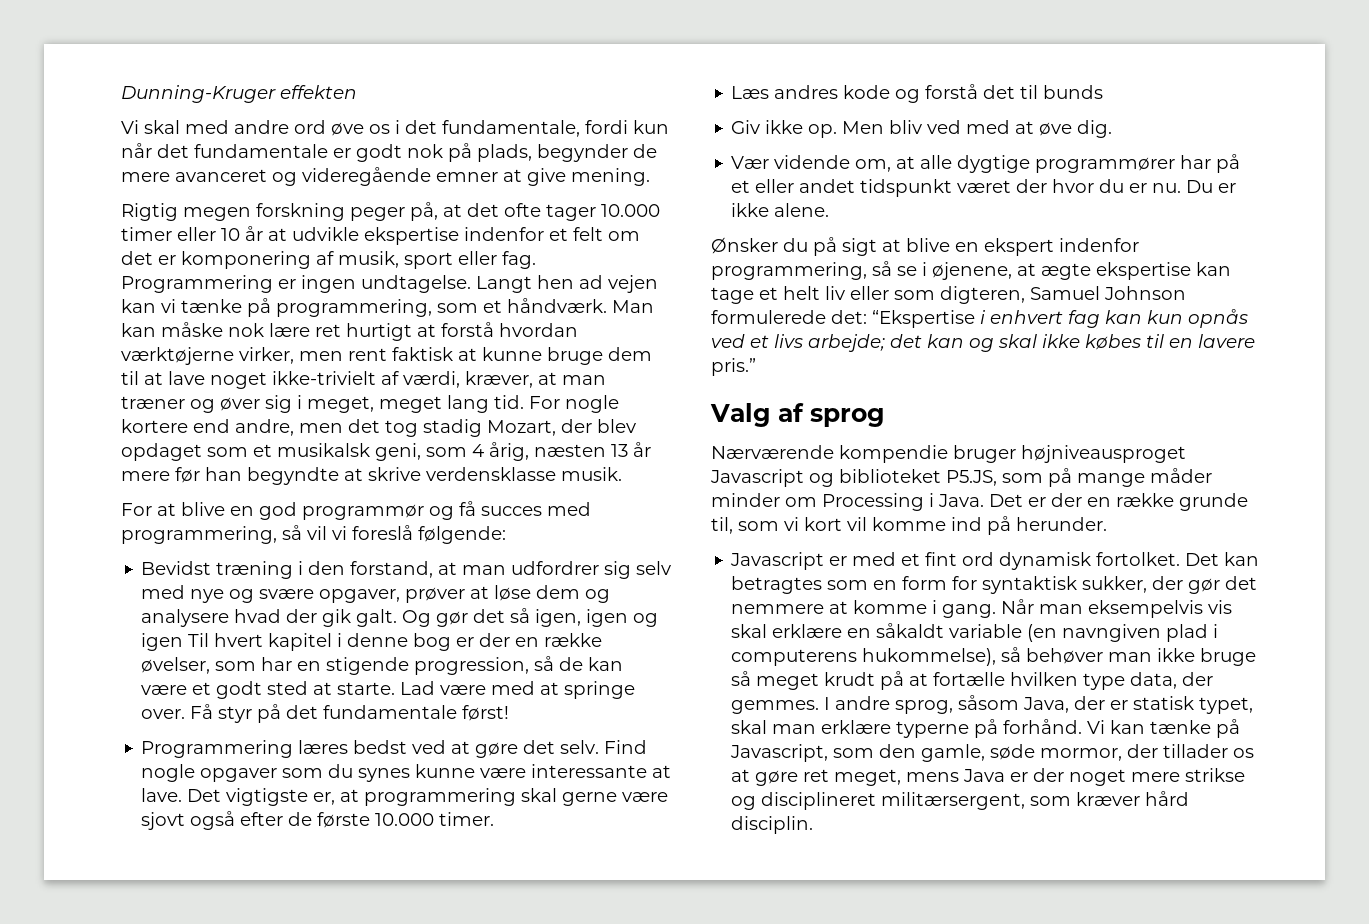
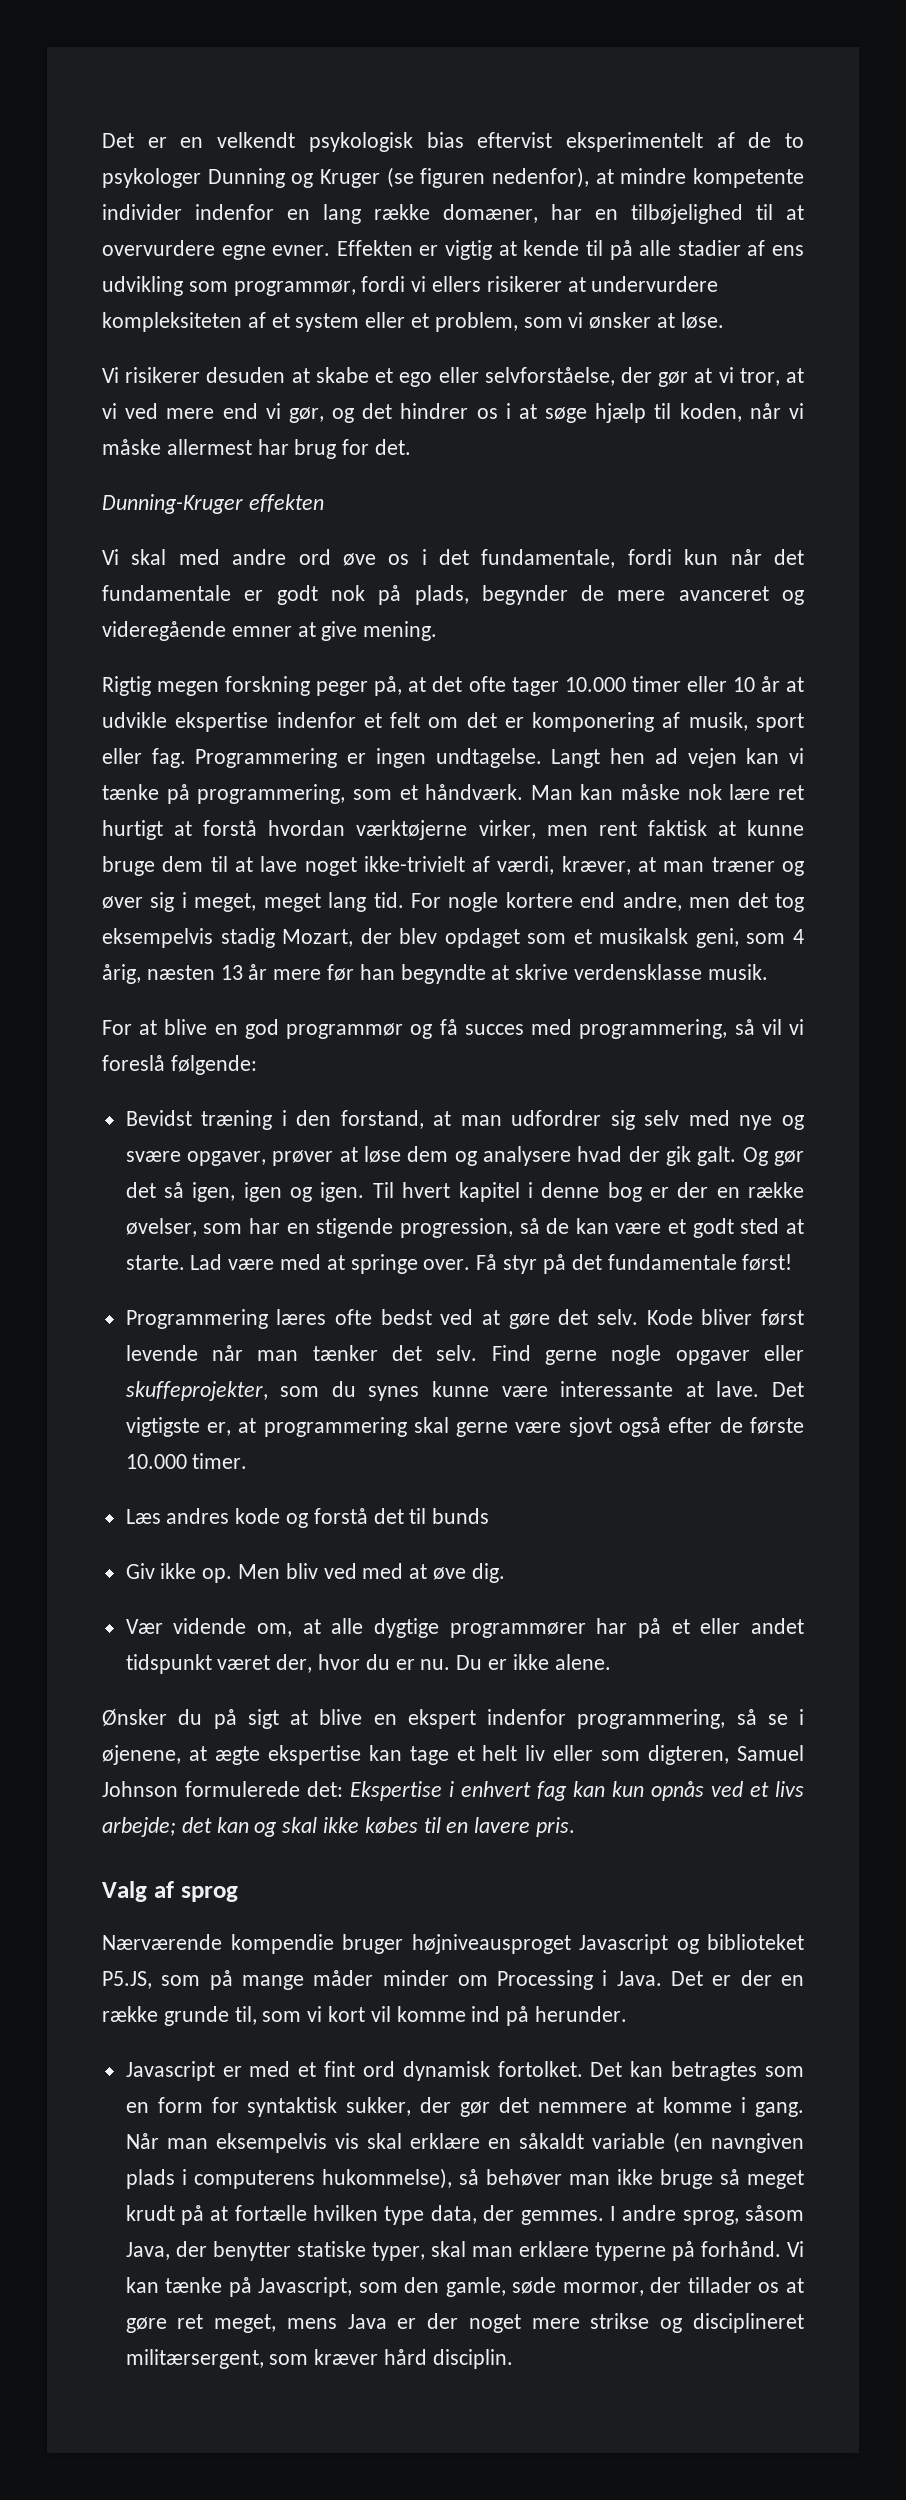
+ Det er en velkendt psykologisk bias eftervist eksperimentelt af de to psykologer Dunning og Kruger (se figuren nedenfor), at mindre kompetente individer indenfor en lang række domæner, har en tilbøjelighed til at overvurdere egne evner. Effekten er vigtig at kende til på alle stadier af ens udvikling som programmør, fordi vi ellers risikerer at undervurdere kompleksiteten af et system eller et problem, som vi ønsker at løse.
+ Vi risikerer desuden at skabe et ego eller selvforståelse, der gør at vi tror, at vi ved mere end vi gør, og det hindrer os i at søge hjælp til koden, når vi måske allermest har brug for det.
- For nogle kortere end andre, men det tog stadig Mozart, der blev opdaget som et musikalsk geni, som 4 årig, næsten 13 år mere før han begyndte at skrive verdensklasse musik.
+ For nogle kortere end andre, men det tog eksempelvis stadig Mozart, der blev opdaget som et musikalsk geni, som 4 årig, næsten 13 år mere før han begyndte at skrive verdensklasse musik.
- Og gør det så igen, igen og igen Til hvert kapitel i denne bog er der en række øvelser, som har en stigende progression, så de kan være et godt sted at starte.
+ Og gør det så igen, igen og igen. Til hvert kapitel i denne bog er der en række øvelser, som har en stigende progression, så de kan være et godt sted at starte.
- Programmering læres bedst ved at gøre det selv.
+ Programmering læres ofte bedst ved at gøre det selv.
- Find nogle opgaver som du synes kunne være interessante at lave.
+ Kode bliver først levende når man tænker det selv. Find gerne nogle opgaver eller skuffeprojekter, som du synes kunne være interessante at lave.
- Vær vidende om, at alle dygtige programmører har på et eller andet tidspunkt været der hvor du er nu.
+ Vær vidende om, at alle dygtige programmører har på et eller andet tidspunkt været der, hvor du er nu.
- Ønsker du på sigt at blive en ekspert indenfor programmering, så se i øjenene, at ægte ekspertise kan tage et helt liv eller som digteren, Samuel Johnson formulerede det: “Ekspertise i enhvert fag kan kun opnås ved et livs arbejde; det kan og skal ikke købes til en lavere pris.”
+ Ønsker du på sigt at blive en ekspert indenfor programmering, så se i øjenene, at ægte ekspertise kan tage et helt liv eller som digteren, Samuel Johnson formulerede det: Ekspertise i enhvert fag kan kun opnås ved et livs arbejde; det kan og skal ikke købes til en lavere pris.
- Når man eksempelvis vis skal erklære en såkaldt variable (en navngiven plad i computerens hukommelse), så behøver man ikke bruge så meget krudt på at fortælle hvilken type data, der gemmes.
+ Når man eksempelvis vis skal erklære en såkaldt variable (en navngiven plads i computerens hukommelse), så behøver man ikke bruge så meget krudt på at fortælle hvilken type data, der gemmes.
- I andre sprog, såsom Java, der er statisk typet, skal man erklære typerne på forhånd.
+ I andre sprog, såsom Java, der benytter statiske typer, skal man erklære typerne på forhånd.

